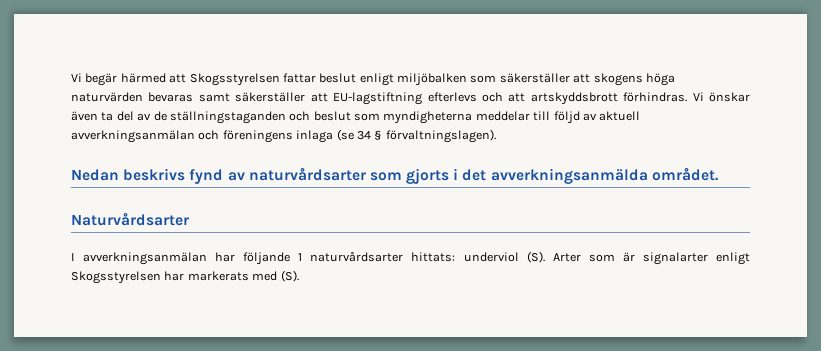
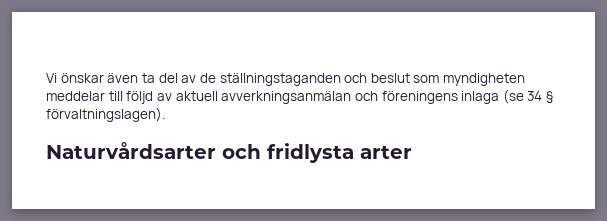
- Vi begär härmed att Skogsstyrelsen fattar beslut enligt miljöbalken som säkerställer att skogens höga naturvärden bevaras samt säkerställer att EU-lagstiftning efterlevs och att artskyddsbrott förhindras. Vi önskar även ta del av de ställningstaganden och beslut som myndigheterna meddelar till följd av aktuell avverkningsanmälan och föreningens inlaga (se 34 § förvaltningslagen).
+ Vi önskar även ta del av de ställningstaganden och beslut som myndigheten meddelar till följd av aktuell avverkningsanmälan och föreningens inlaga (se 34 § förvaltningslagen).
- Nedan beskrivs fynd av naturvårdsarter som gjorts i det avverkningsanmälda området.
- Naturvårdsarter
- I avverkningsanmälan har följande 1 naturvårdsarter hittats: underviol (S). Arter som är signalarter enligt Skogsstyrelsen har markerats med (S).
+ Naturvårdsarter och fridlysta arter

